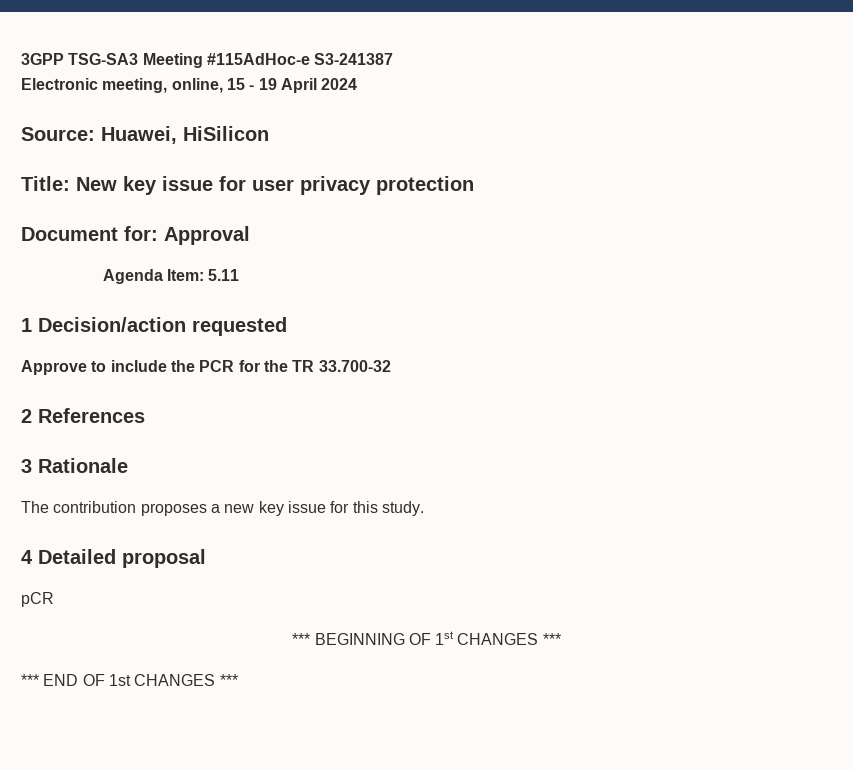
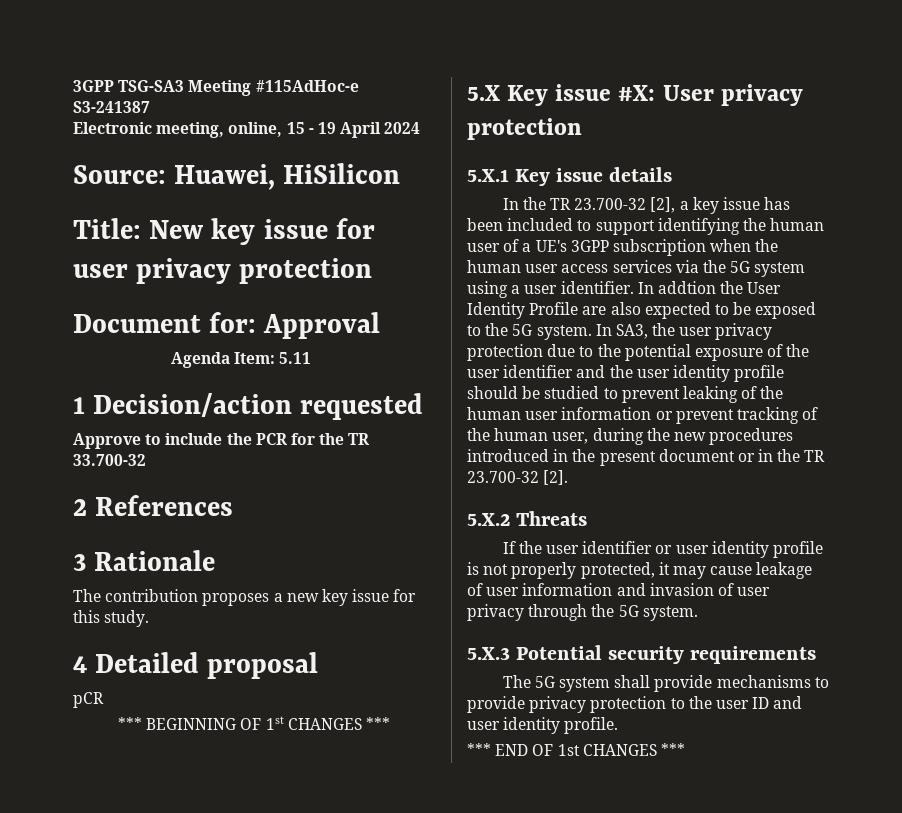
+ 5.X Key issue #X: User privacy protection
+ 5.X.1 Key issue details
+ In the TR 23.700-32 [2], a key issue has been included to support identifying the human user of a UE's 3GPP subscription when the human user access services via the 5G system using a user identifier. In addtion the User Identity Profile are also expected to be exposed to the 5G system. In SA3, the user privacy protection due to the potential exposure of the user identifier and the user identity profile should be studied to prevent leaking of the human user information or prevent tracking of the human user, during the new procedures introduced in the present document or in the TR 23.700-32 [2].
+ 5.X.2 Threats
+ If the user identifier or user identity profile is not properly protected, it may cause leakage of user information and invasion of user privacy through the 5G system.
+ 5.X.3 Potential security requirements
+ The 5G system shall provide mechanisms to provide privacy protection to the user ID and user identity profile.

